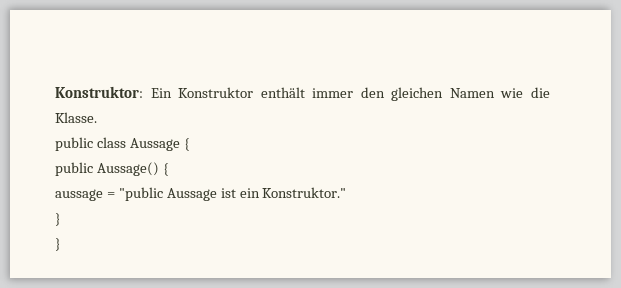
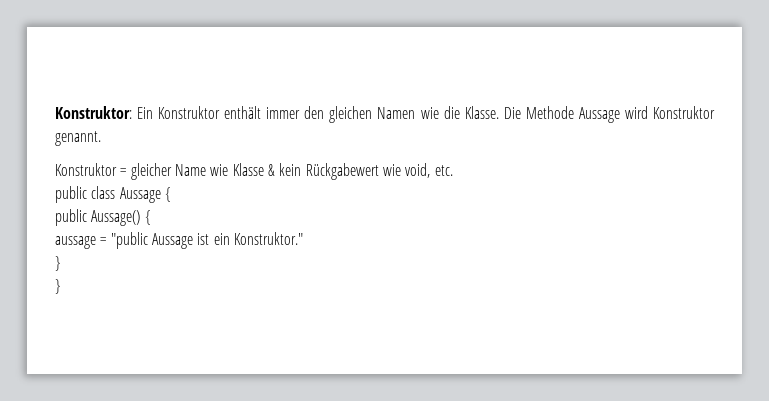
+ Die Methode Aussage wird Konstruktor genannt.
+ Konstruktor = gleicher Name wie Klasse & kein Rückgabewert wie void, etc.

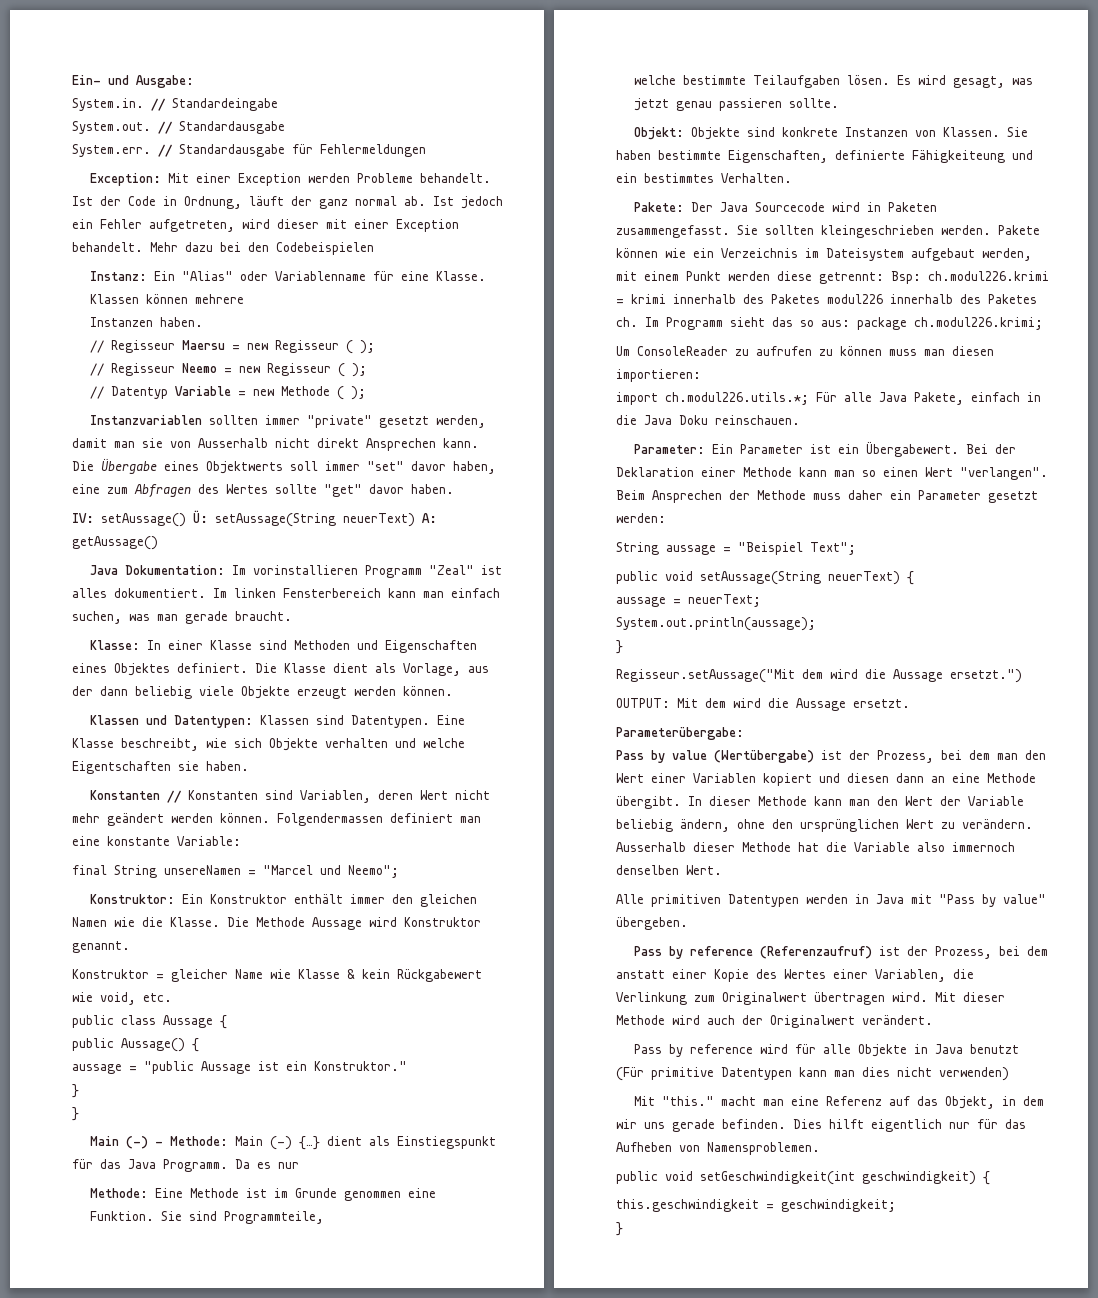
+ Ein- und Ausgabe:
+ System.in. // Standardeingabe
+ System.out. // Standardausgabe
+ System.err. // Standardausgabe für Fehlermeldungen
+ Exception: Mit einer Exception werden Probleme behandelt. Ist der Code in Ordnung, läuft der ganz normal ab. Ist jedoch ein Fehler aufgetreten, wird dieser mit einer Exception behandelt. Mehr dazu bei den Codebeispielen
+ Instanz: Ein "Alias" oder Variablenname für eine Klasse. Klassen können mehrere
+ Instanzen haben.
+ // Regisseur Maersu = new Regisseur ( );
+ // Regisseur Neemo = new Regisseur ( );
+ // Datentyp Variable = new Methode ( );
+ Instanzvariablen sollten immer "private" gesetzt werden, damit man sie von Ausserhalb nicht direkt Ansprechen kann. Die Übergabe eines Objektwerts soll immer "set" davor haben, eine zum Abfragen des Wertes sollte "get" davor haben.
+ IV: setAussage() Ü: setAussage(String neuerText) A: getAussage()
+ Java Dokumentation: Im vorinstallieren Programm "Zeal" ist alles dokumentiert. Im linken Fensterbereich kann man einfach suchen, was man gerade braucht.
+ Klasse: In einer Klasse sind Methoden und Eigenschaften eines Objektes definiert. Die Klasse dient als Vorlage, aus der dann beliebig viele Objekte erzeugt werden können.
+ Klassen und Datentypen: Klassen sind Datentypen. Eine Klasse beschreibt, wie sich Objekte verhalten und welche Eigentschaften sie haben.
+ Konstanten // Konstanten sind Variablen, deren Wert nicht mehr geändert werden können. Folgendermassen definiert man eine konstante Variable:
+ final String unsereNamen = "Marcel und Neemo";
+ Main (-) - Methode: Main (-) {…} dient als Einstiegspunkt für das Java Programm. Da es nur
+ Methode: Eine Methode ist im Grunde genommen eine Funktion. Sie sind Programmteile,
+ welche bestimmte Teilaufgaben lösen. Es wird gesagt, was jetzt genau passieren sollte.
+ Objekt: Objekte sind konkrete Instanzen von Klassen. Sie haben bestimmte Eigenschaften, definierte Fähigkeiteung und ein bestimmtes Verhalten.
+ Pakete: Der Java Sourcecode wird in Paketen zusammengefasst. Sie sollten kleingeschrieben werden. Pakete können wie ein Verzeichnis im Dateisystem aufgebaut werden, mit einem Punkt werden diese getrennt: Bsp: ch.modul226.krimi = krimi innerhalb des Paketes modul226 innerhalb des Paketes ch. Im Programm sieht das so aus: package ch.modul226.krimi;
+ Um ConsoleReader zu aufrufen zu können muss man diesen importieren:
+ import ch.modul226.utils.*; Für alle Java Pakete, einfach in die Java Doku reinschauen.
+ Parameter: Ein Parameter ist ein Übergabewert. Bei der Deklaration einer Methode kann man so einen Wert "verlangen". Beim Ansprechen der Methode muss daher ein Parameter gesetzt werden:
+ String aussage = "Beispiel Text";
+ public void setAussage(String neuerText) {
+ aussage = neuerText;
+ System.out.println(aussage);
+ }
+ Regisseur.setAussage("Mit dem wird die Aussage ersetzt.")
+ OUTPUT: Mit dem wird die Aussage ersetzt.
+ Parameterübergabe:
+ Pass by value (Wertübergabe) ist der Prozess, bei dem man den Wert einer Variablen kopiert und diesen dann an eine Methode übergibt. In dieser Methode kann man den Wert der Variable beliebig ändern, ohne den ursprünglichen Wert zu verändern. Ausserhalb dieser Methode hat die Variable also immernoch denselben Wert.
+ Alle primitiven Datentypen werden in Java mit "Pass by value" übergeben.
+ Pass by reference (Referenzaufruf) ist der Prozess, bei dem anstatt einer Kopie des Wertes einer Variablen, die Verlinkung zum Originalwert übertragen wird. Mit dieser Methode wird auch der Originalwert verändert.
+ Pass by reference wird für alle Objekte in Java benutzt (Für primitive Datentypen kann man dies nicht verwenden)
+ Mit "this." macht man eine Referenz auf das Objekt, in dem wir uns gerade befinden. Dies hilft eigentlich nur für das Aufheben von Namensproblemen.
+ public void setGeschwindigkeit(int geschwindigkeit) {
+ this.geschwindigkeit = geschwindigkeit;
+ }

